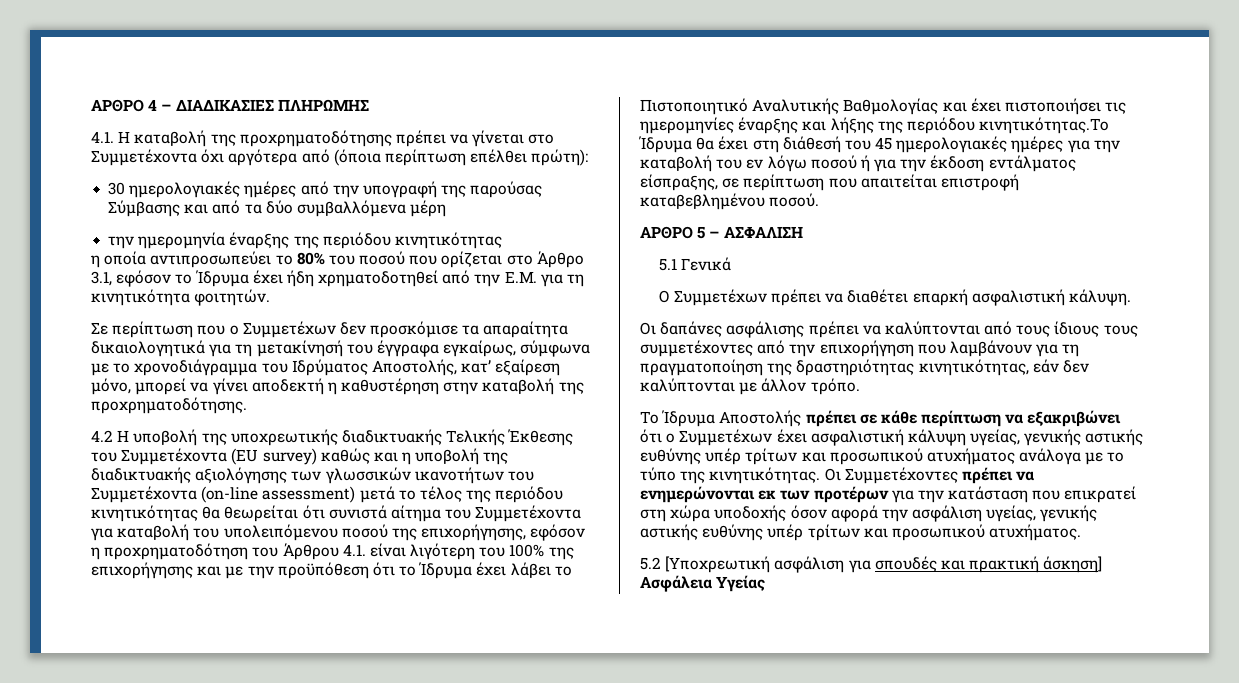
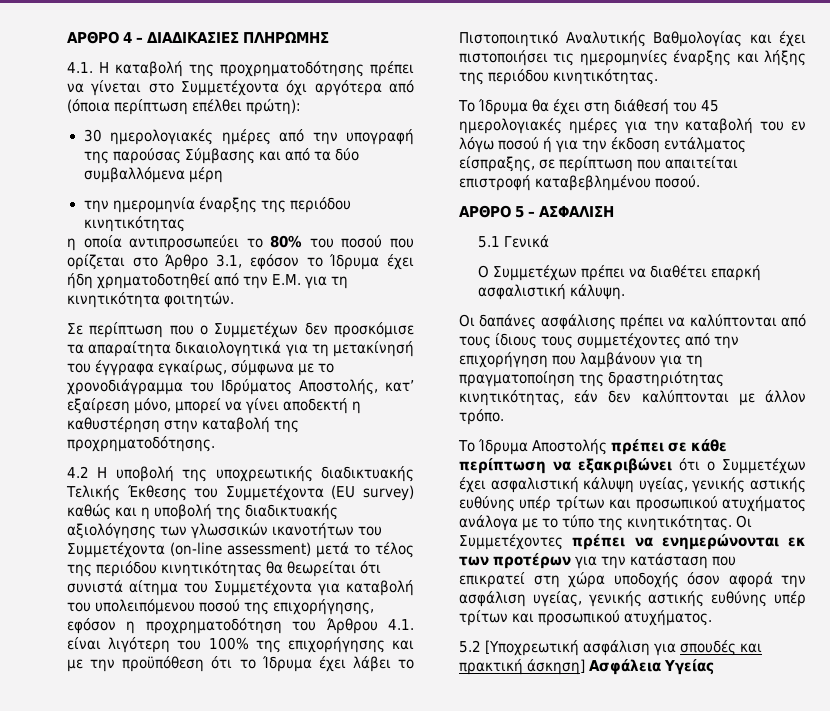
- 4.2 Η υποβολή της υποχρεωτικής διαδικτυακής Τελικής Έκθεσης του Συμμετέχοντα (EU survey) καθώς και η υποβολή της διαδικτυακής αξιολόγησης των γλωσσικών ικανοτήτων του Συμμετέχοντα (on-line assessment) μετά το τέλος της περιόδου κινητικότητας θα θεωρείται ότι συνιστά αίτημα του Συμμετέχοντα για καταβολή του υπολειπόμενου ποσού της επιχορήγησης, εφόσον η προχρηματοδότηση του Άρθρου 4.1. είναι λιγότερη του 100% της επιχορήγησης και με την προϋπόθεση ότι το Ίδρυμα έχει λάβει το Πιστοποιητικό Αναλυτικής Βαθμολογίας και έχει πιστοποιήσει τις ημερομηνίες έναρξης και λήξης της περιόδου κινητικότητας.Το Ίδρυμα θα έχει στη διάθεσή του 45 ημερολογιακές ημέρες για την καταβολή του εν λόγω ποσού ή για την έκδοση εντάλματος είσπραξης, σε περίπτωση που απαιτείται επιστροφή καταβεβλημένου ποσού.
+ 4.2 Η υποβολή της υποχρεωτικής διαδικτυακής Τελικής Έκθεσης του Συμμετέχοντα (EU survey) καθώς και η υποβολή της διαδικτυακής αξιολόγησης των γλωσσικών ικανοτήτων του Συμμετέχοντα (on-line assessment) μετά το τέλος της περιόδου κινητικότητας θα θεωρείται ότι συνιστά αίτημα του Συμμετέχοντα για καταβολή του υπολειπόμενου ποσού της επιχορήγησης, εφόσον η προχρηματοδότηση του Άρθρου 4.1. είναι λιγότερη του 100% της επιχορήγησης και με την προϋπόθεση ότι το Ίδρυμα έχει λάβει το Πιστοποιητικό Αναλυτικής Βαθμολογίας και έχει πιστοποιήσει τις ημερομηνίες έναρξης και λήξης της περιόδου κινητικότητας.
+ Το Ίδρυμα θα έχει στη διάθεσή του 45 ημερολογιακές ημέρες για την καταβολή του εν λόγω ποσού ή για την έκδοση εντάλματος είσπραξης, σε περίπτωση που απαιτείται επιστροφή καταβεβλημένου ποσού.

